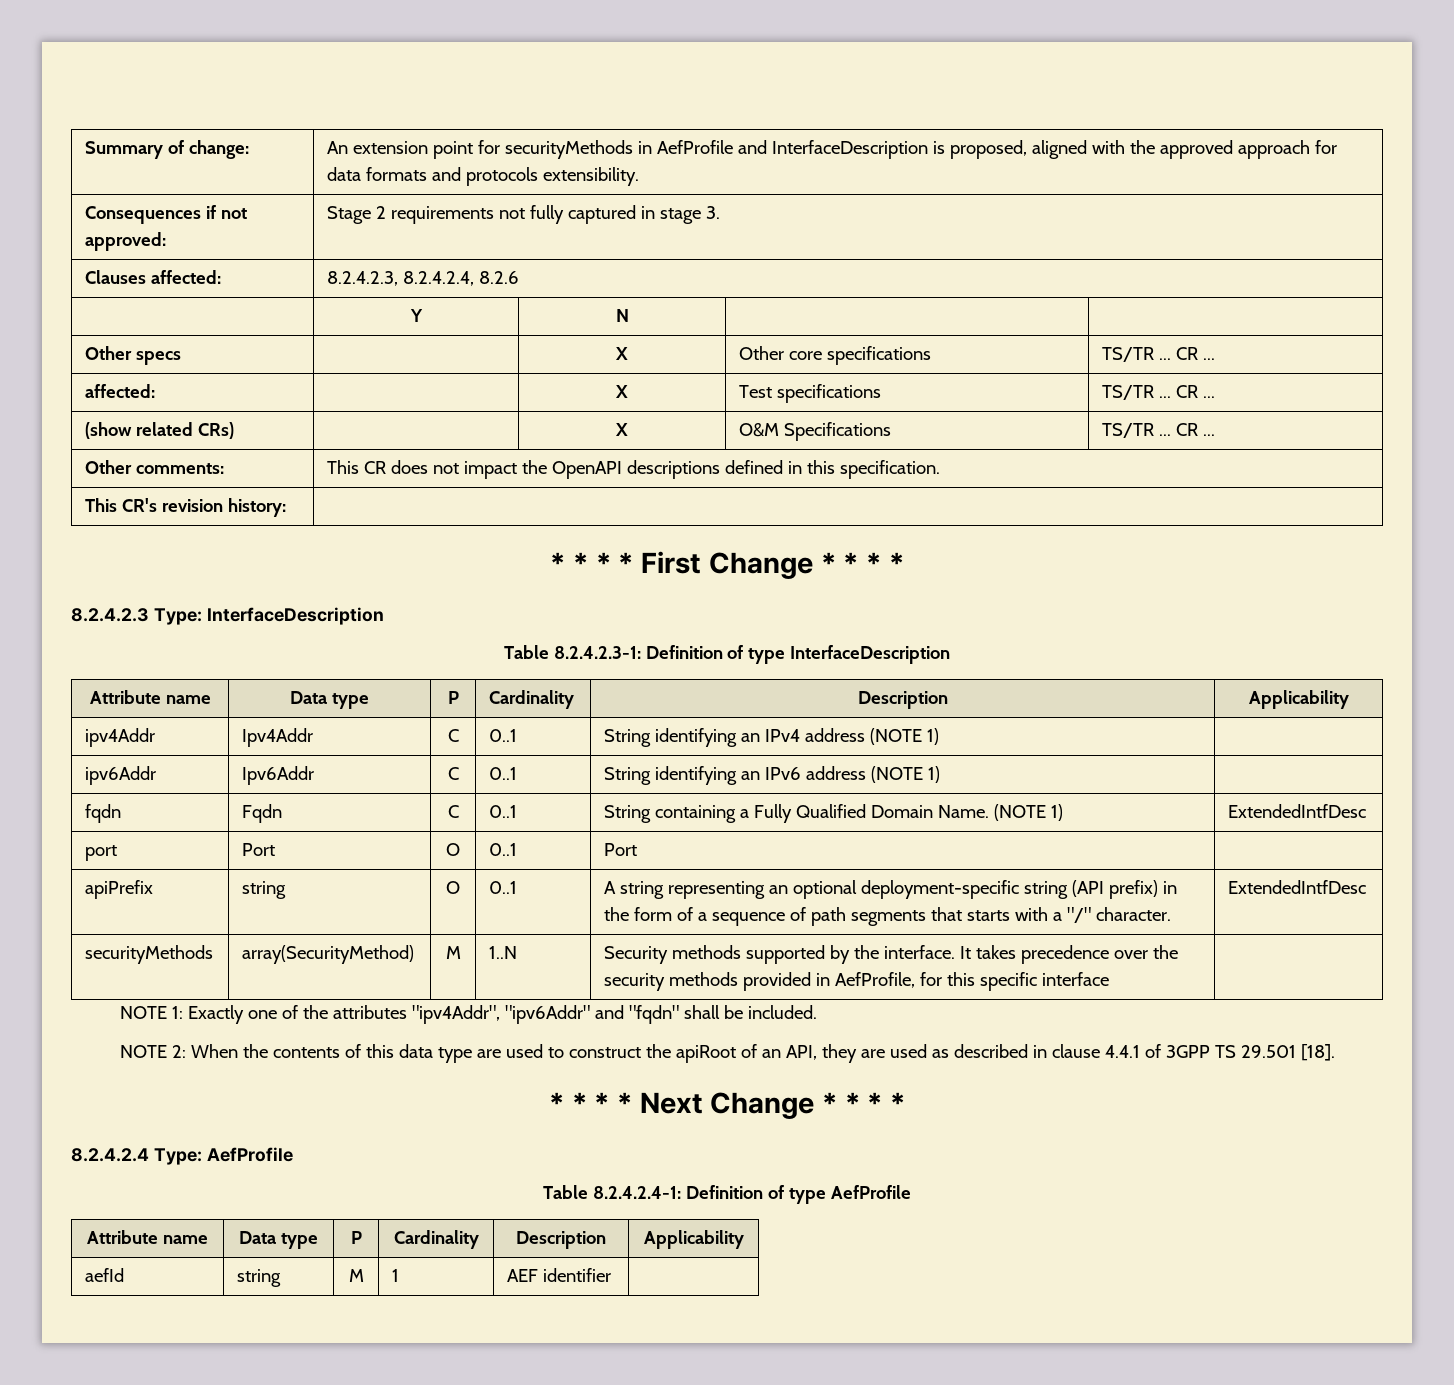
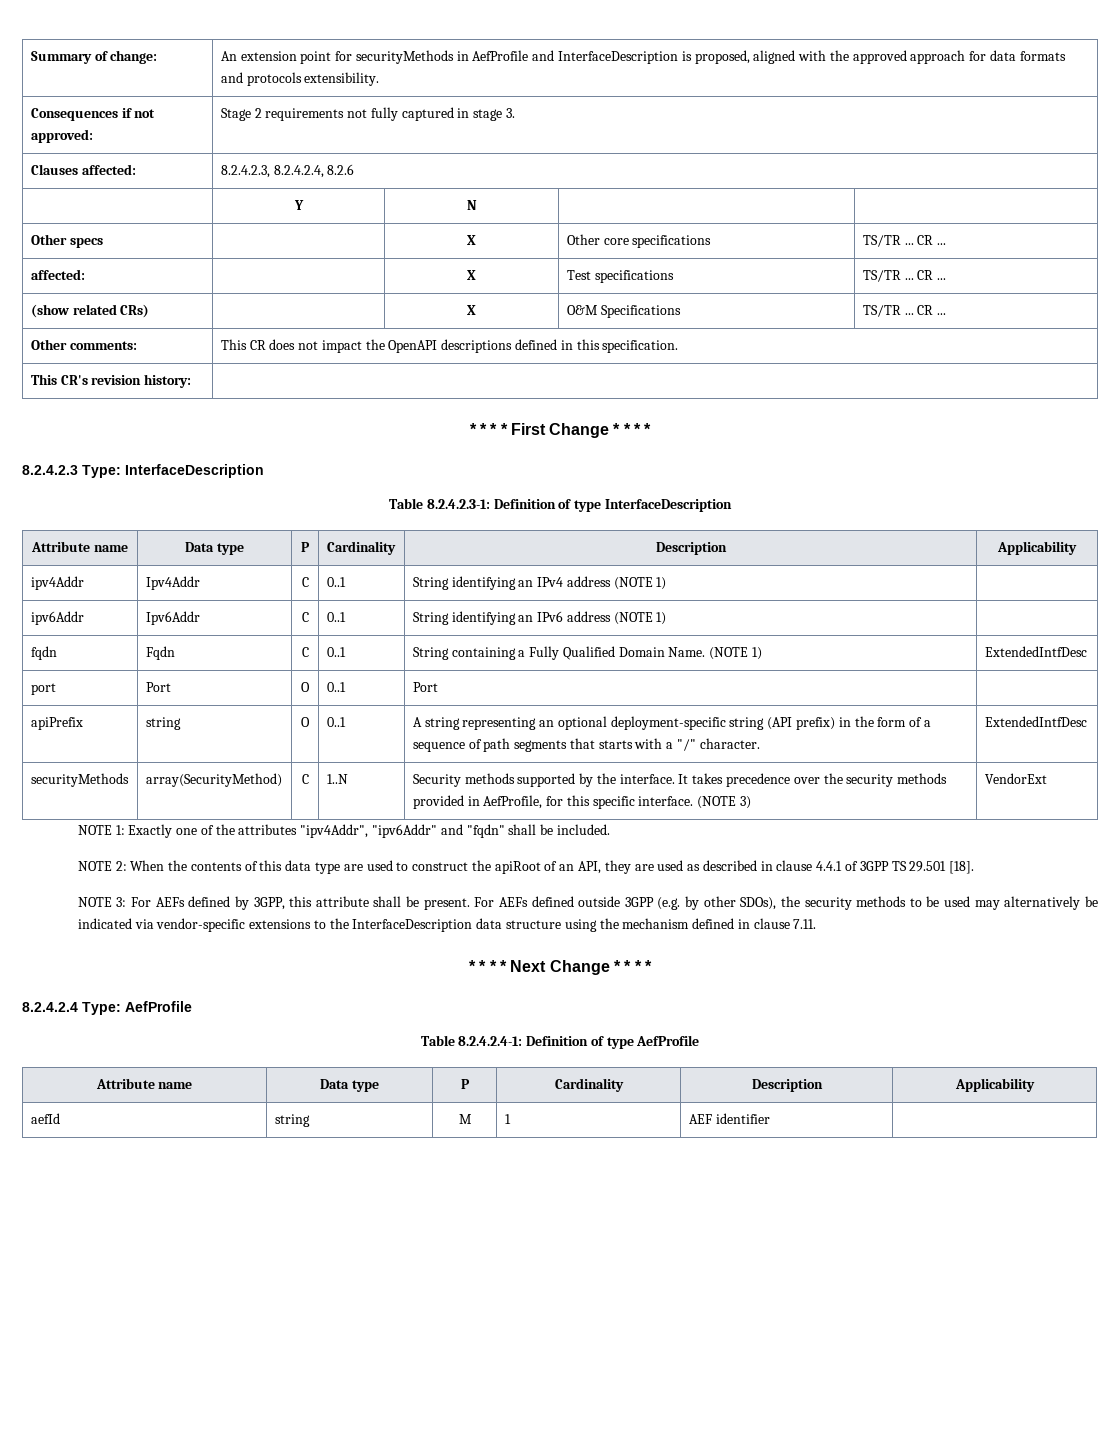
- securityMethods | array(SecurityMethod) | M | 1..N | Security methods supported by the interface. It takes precedence over the security methods provided in AefProfile, for this specific interface |
+ securityMethods | array(SecurityMethod) | C | 1..N | Security methods supported by the interface. It takes precedence over the security methods provided in AefProfile, for this specific interface. (NOTE 3) | VendorExt
+ NOTE 3: For AEFs defined by 3GPP, this attribute shall be present. For AEFs defined outside 3GPP (e.g. by other SDOs), the security methods to be used may alternatively be indicated via vendor-specific extensions to the InterfaceDescription data structure using the mechanism defined in clause 7.11.

